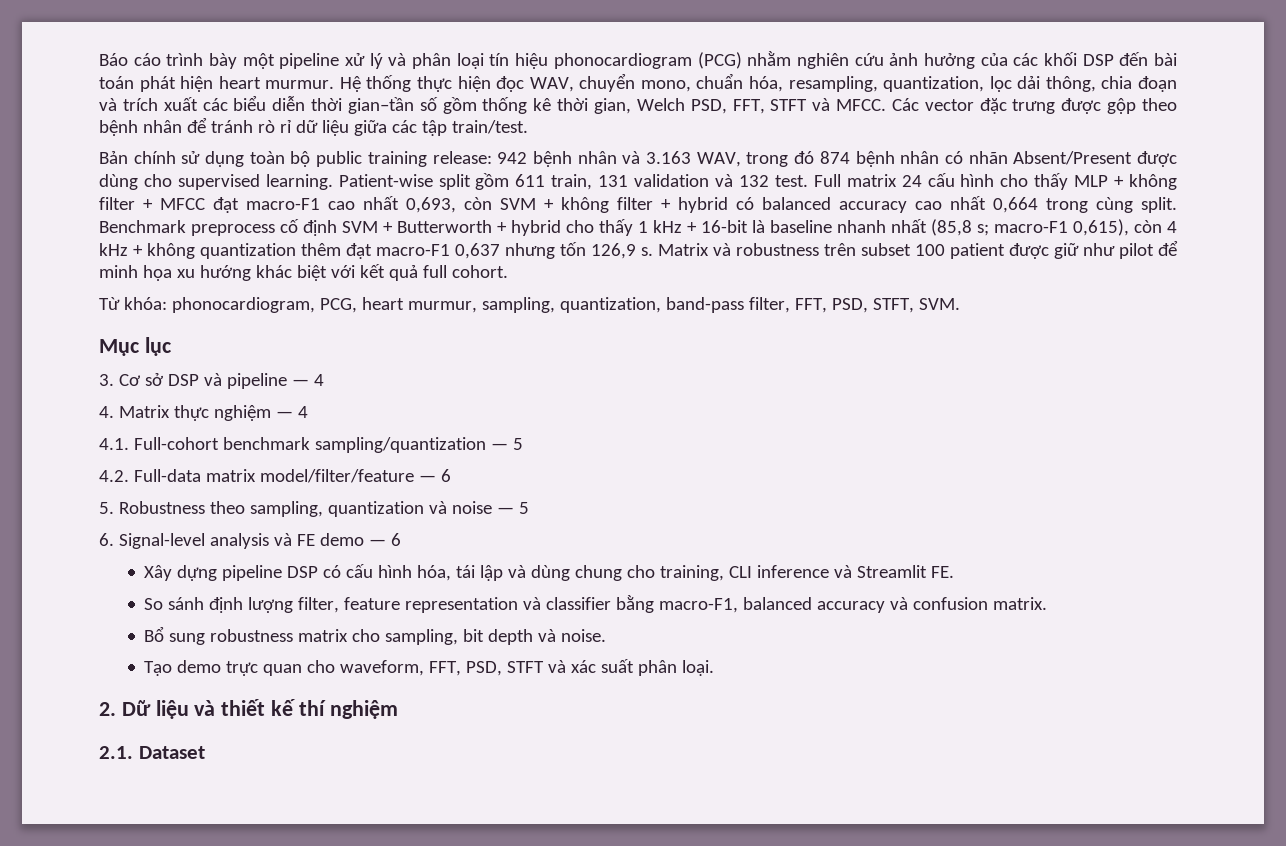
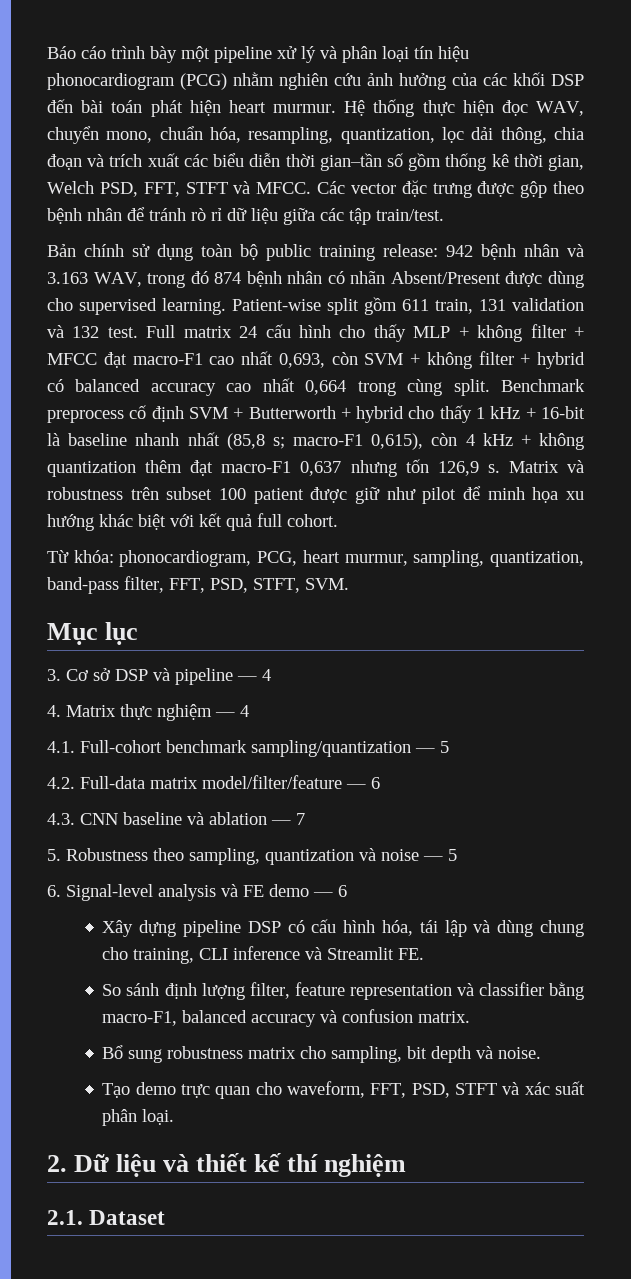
+ 4.3. CNN baseline và ablation — 7

